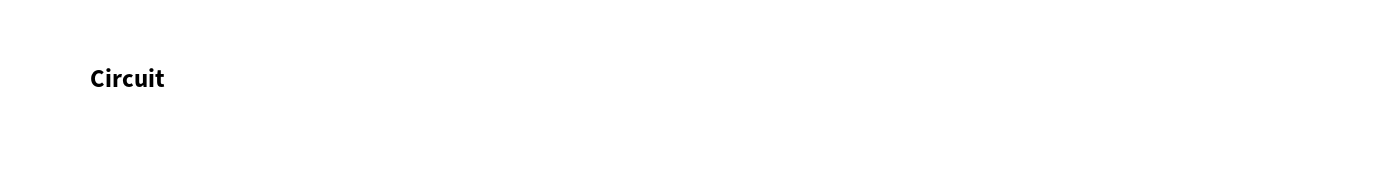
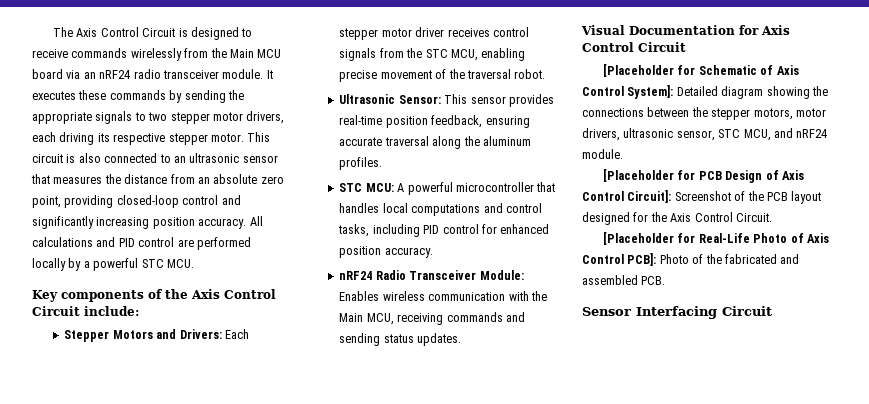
- Circuit
+ The Axis Control Circuit is designed to receive commands wirelessly from the Main MCU board via an nRF24 radio transceiver module. It executes these commands by sending the appropriate signals to two stepper motor drivers, each driving its respective stepper motor. This circuit is also connected to an ultrasonic sensor that measures the distance from an absolute zero point, providing closed-loop control and significantly increasing position accuracy. All calculations and PID control are performed locally by a powerful STC MCU.
+ Key components of the Axis Control Circuit include:
+ Stepper Motors and Drivers: Each stepper motor driver receives control signals from the STC MCU, enabling precise movement of the traversal robot.
+ Ultrasonic Sensor: This sensor provides real-time position feedback, ensuring accurate traversal along the aluminum profiles.
+ STC MCU: A powerful microcontroller that handles local computations and control tasks, including PID control for enhanced position accuracy.
+ nRF24 Radio Transceiver Module: Enables wireless communication with the Main MCU, receiving commands and sending status updates.
+ Visual Documentation for Axis Control Circuit
+ [Placeholder for Schematic of Axis Control System]: Detailed diagram showing the connections between the stepper motors, motor drivers, ultrasonic sensor, STC MCU, and nRF24 module.
+ [Placeholder for PCB Design of Axis Control Circuit]: Screenshot of the PCB layout designed for the Axis Control Circuit.
+ [Placeholder for Real-Life Photo of Axis Control PCB]: Photo of the fabricated and assembled PCB.
+ Sensor Interfacing Circuit

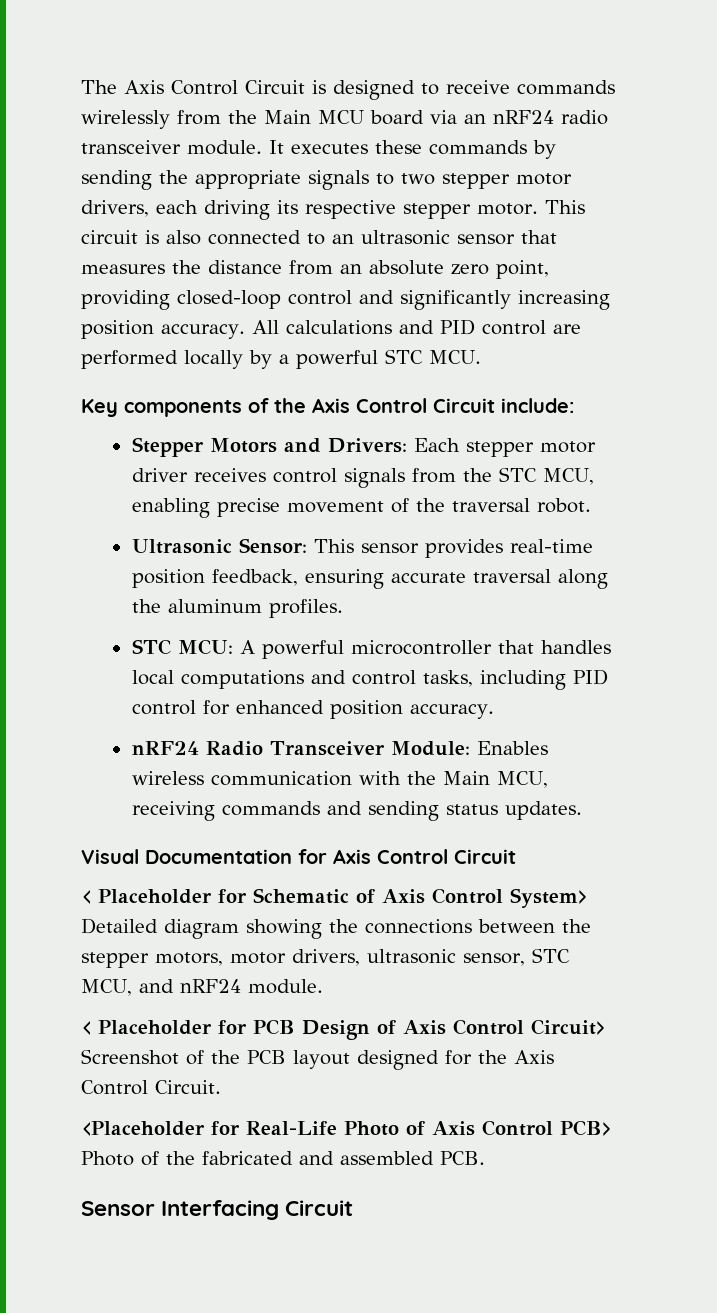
- [Placeholder for Schematic of Axis Control System]: Detailed diagram showing the connections between the stepper motors, motor drivers, ultrasonic sensor, STC MCU, and nRF24 module.
+ < Placeholder for Schematic of Axis Control System> Detailed diagram showing the connections between the stepper motors, motor drivers, ultrasonic sensor, STC MCU, and nRF24 module.
- [Placeholder for PCB Design of Axis Control Circuit]: Screenshot of the PCB layout designed for the Axis Control Circuit.
+ < Placeholder for PCB Design of Axis Control Circuit> Screenshot of the PCB layout designed for the Axis Control Circuit.
- [Placeholder for Real-Life Photo of Axis Control PCB]: Photo of the fabricated and assembled PCB.
+ <Placeholder for Real-Life Photo of Axis Control PCB> Photo of the fabricated and assembled PCB.

